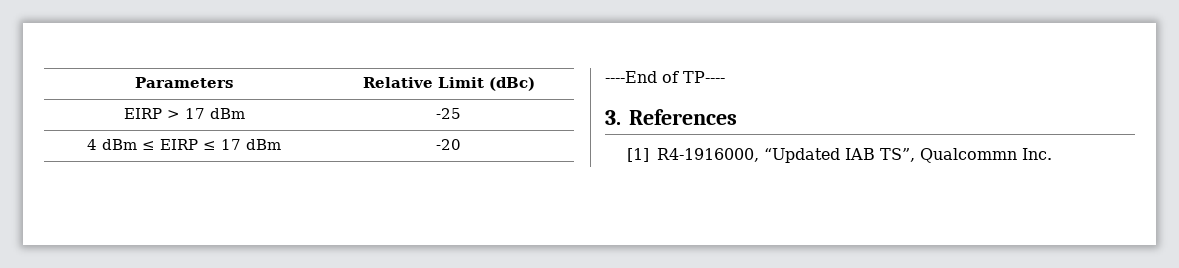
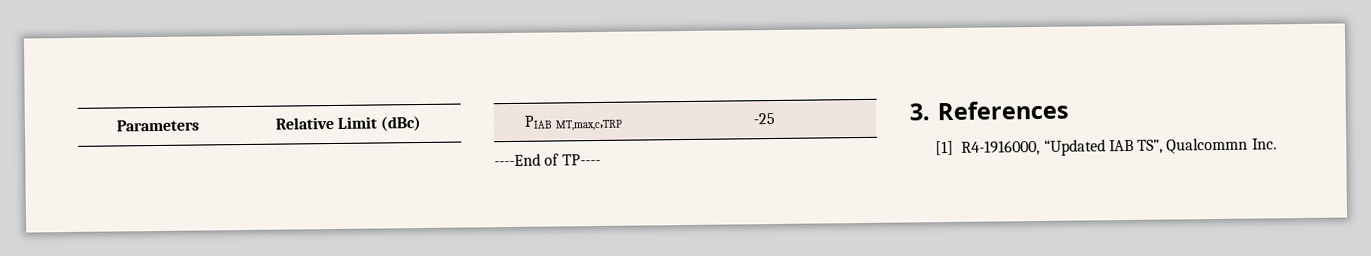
- EIRP > 17 dBm | -25
- 4 dBm ≤ EIRP ≤ 17 dBm | -20
+ PIAB MT,max,c,TRP | -25

